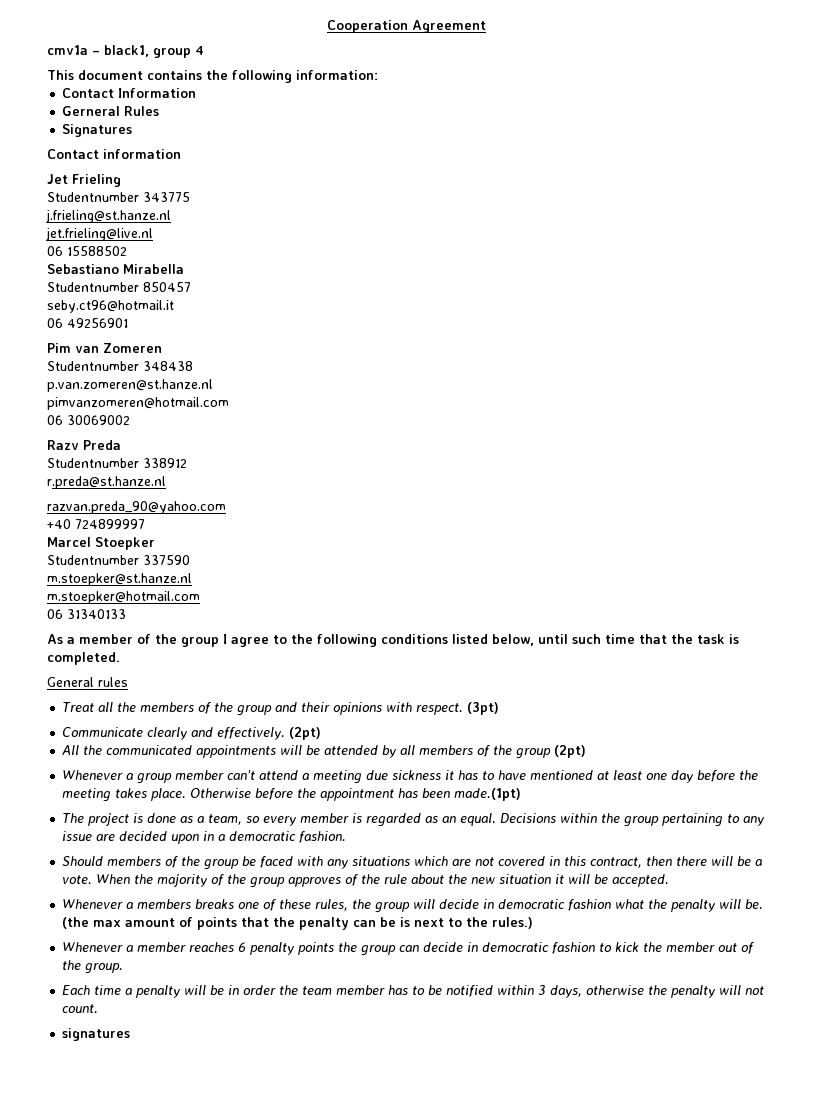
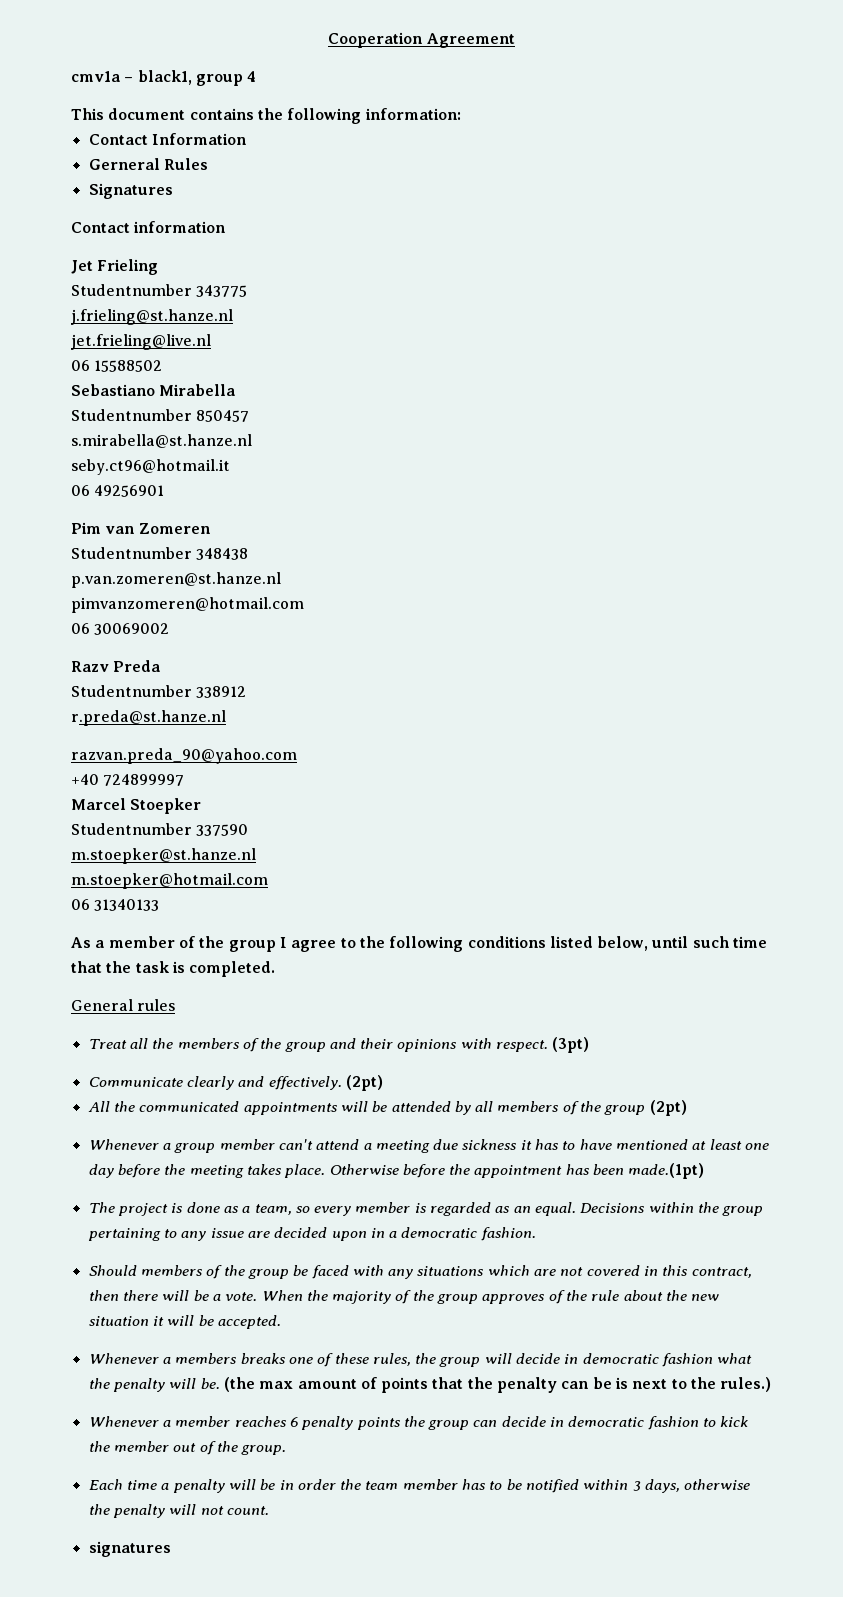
+ s.mirabella@st.hanze.nl

